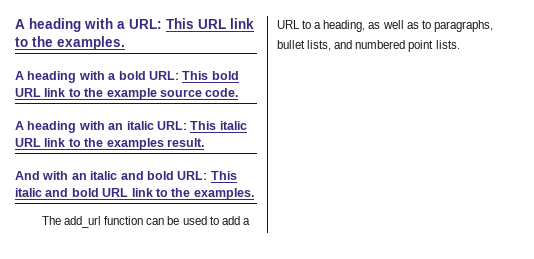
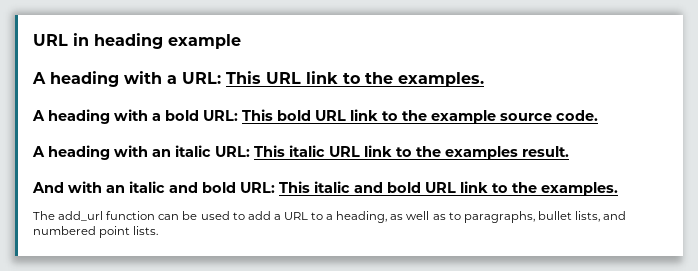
+ URL in heading example

